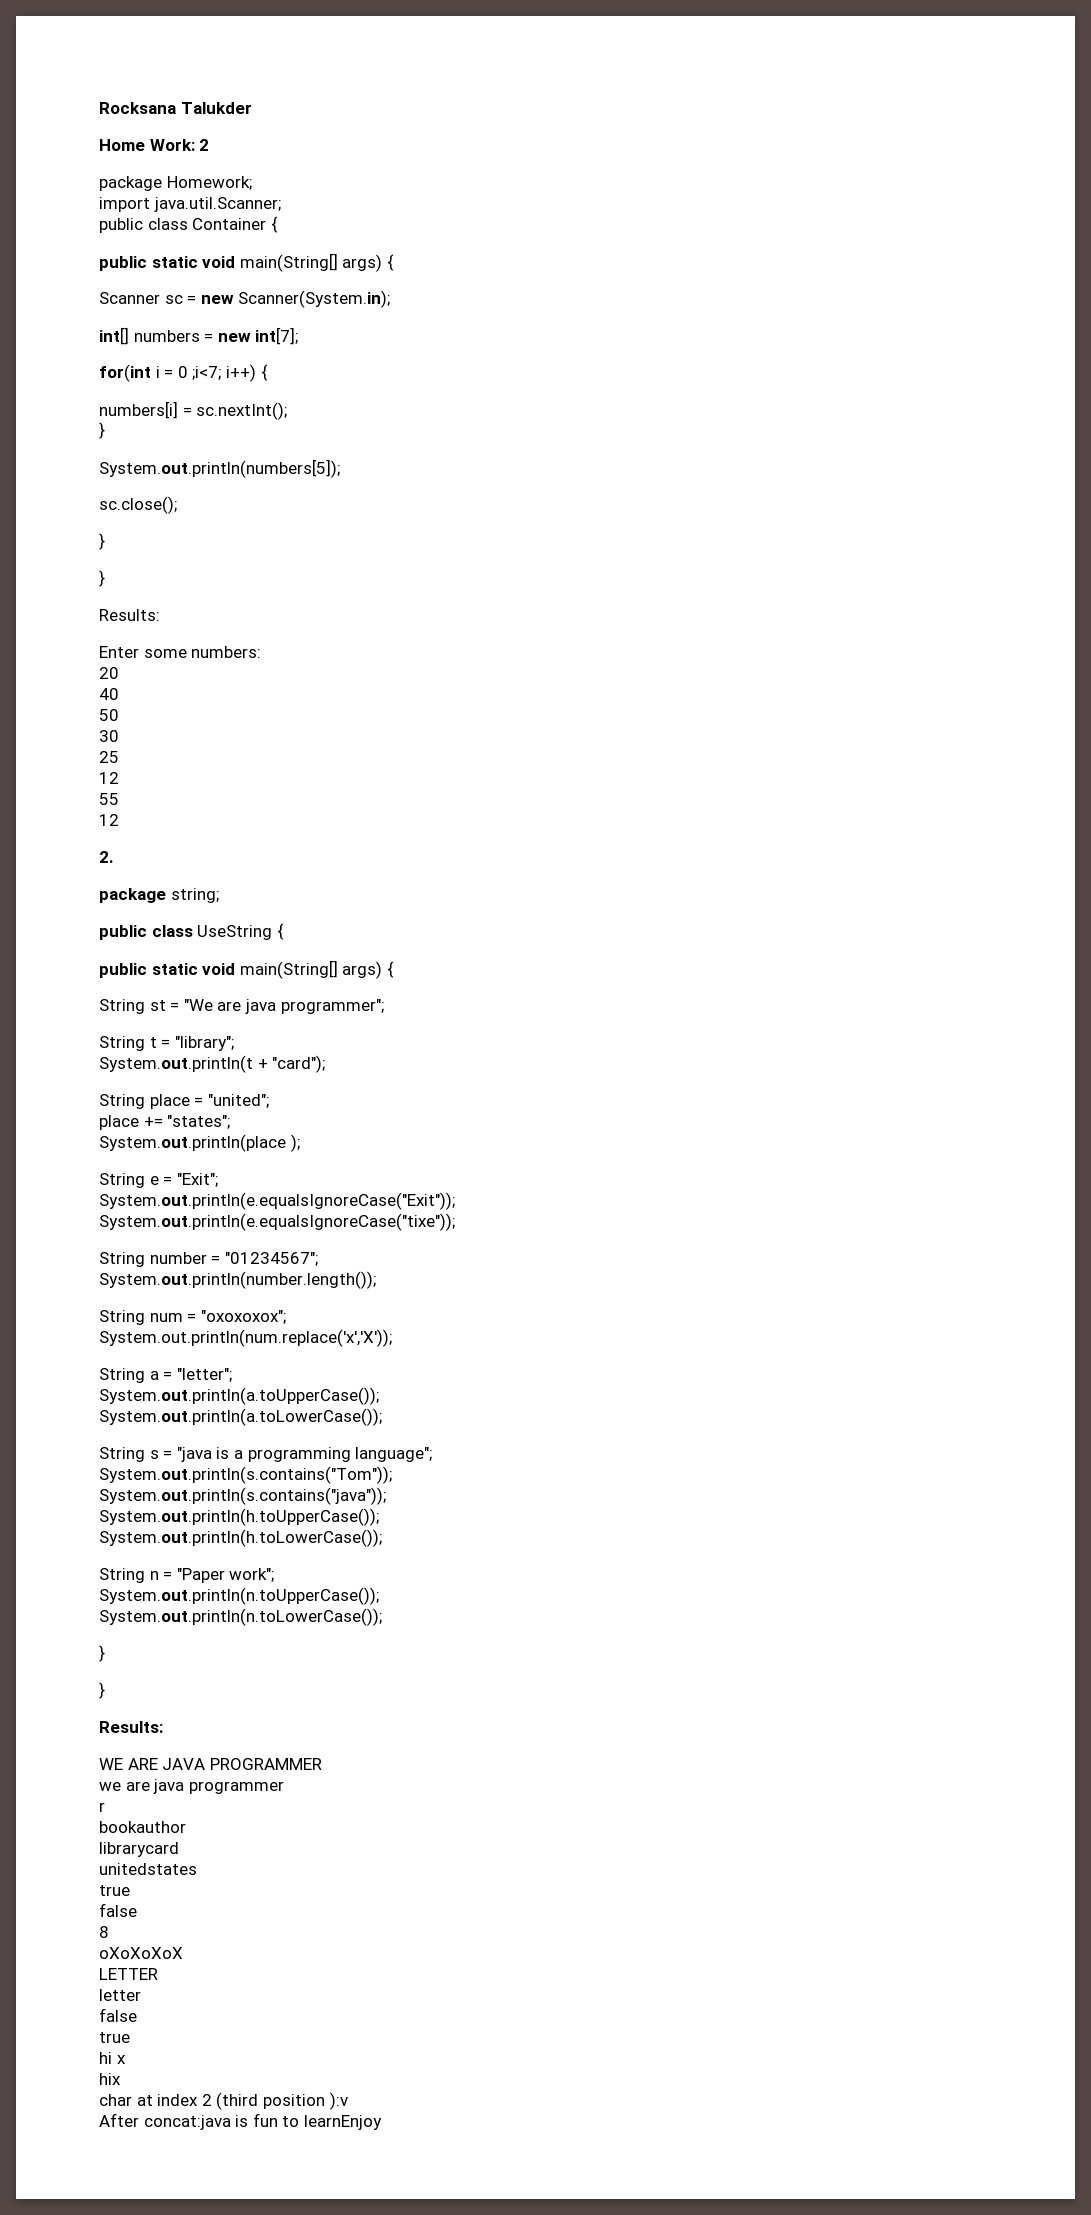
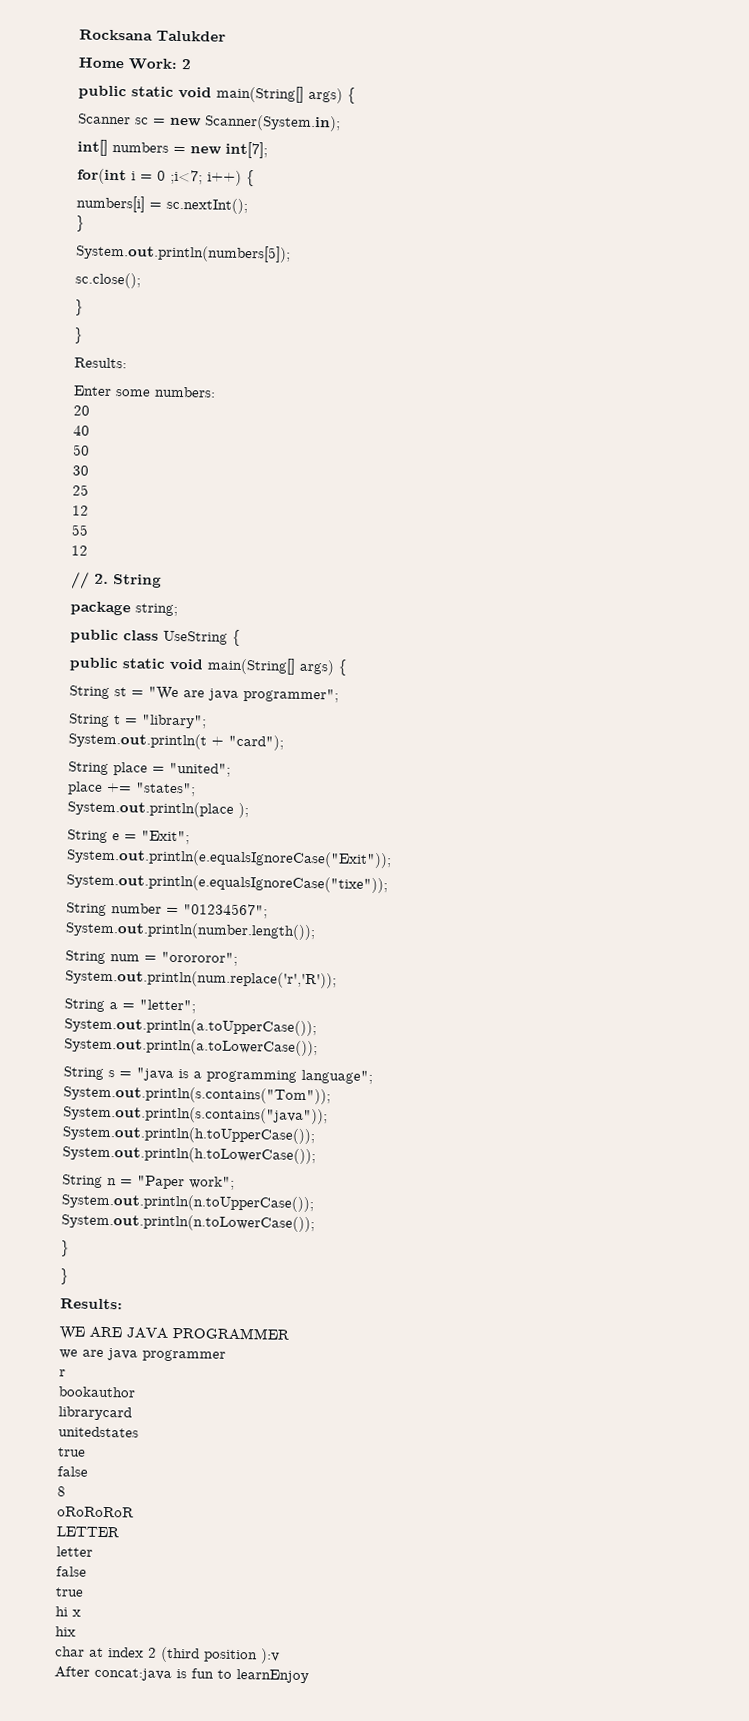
- package Homework;
- import java.util.Scanner;
- public class Container {
- 2.
+ // 2. String
- String num = "oxoxoxox";
- System.out.println(num.replace('x','X'));
+ String num = "orororor";
+ System.out.println(num.replace('r','R'));
- oXoXoXoX
+ oRoRoRoR

